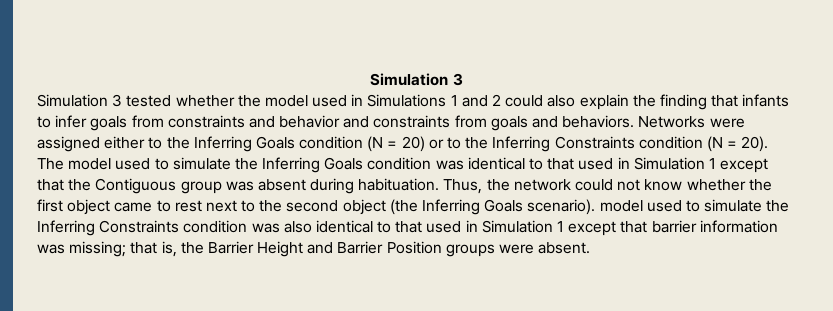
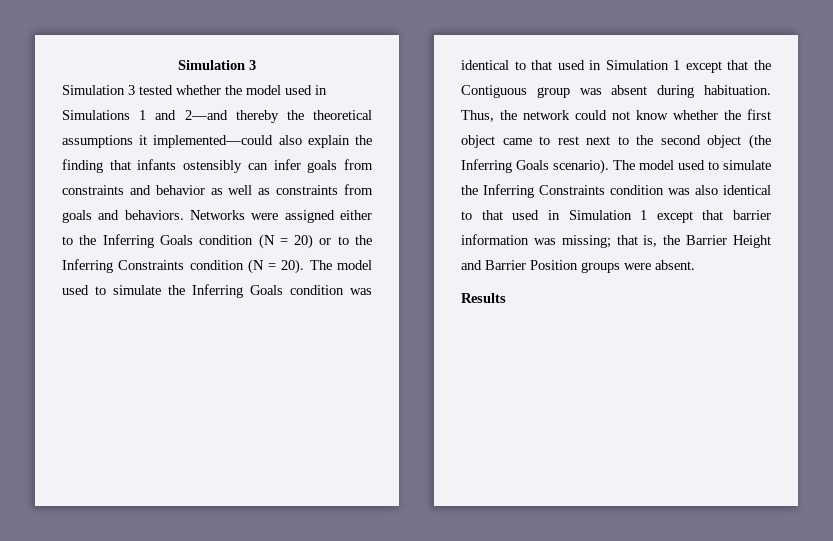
- Simulation 3 tested whether the model used in Simulations 1 and 2 could also explain the finding that infants to infer goals from constraints and behavior and constraints from goals and behaviors.
+ Simulation 3 tested whether the model used in Simulations 1 and 2—and thereby the theoretical assumptions it implemented—could also explain the finding that infants ostensibly can infer goals from constraints and behavior as well as constraints from goals and behaviors.
- Thus, the network could not know whether the first object came to rest next to the second object (the Inferring Goals scenario). model used to simulate the Inferring Constraints condition was also identical to that used in Simulation 1 except that barrier information was missing; that is, the Barrier Height and Barrier Position groups were absent.
+ Thus, the network could not know whether the first object came to rest next to the second object (the Inferring Goals scenario). The model used to simulate the Inferring Constraints condition was also identical to that used in Simulation 1 except that barrier information was missing; that is, the Barrier Height and Barrier Position groups were absent.
+ Results

